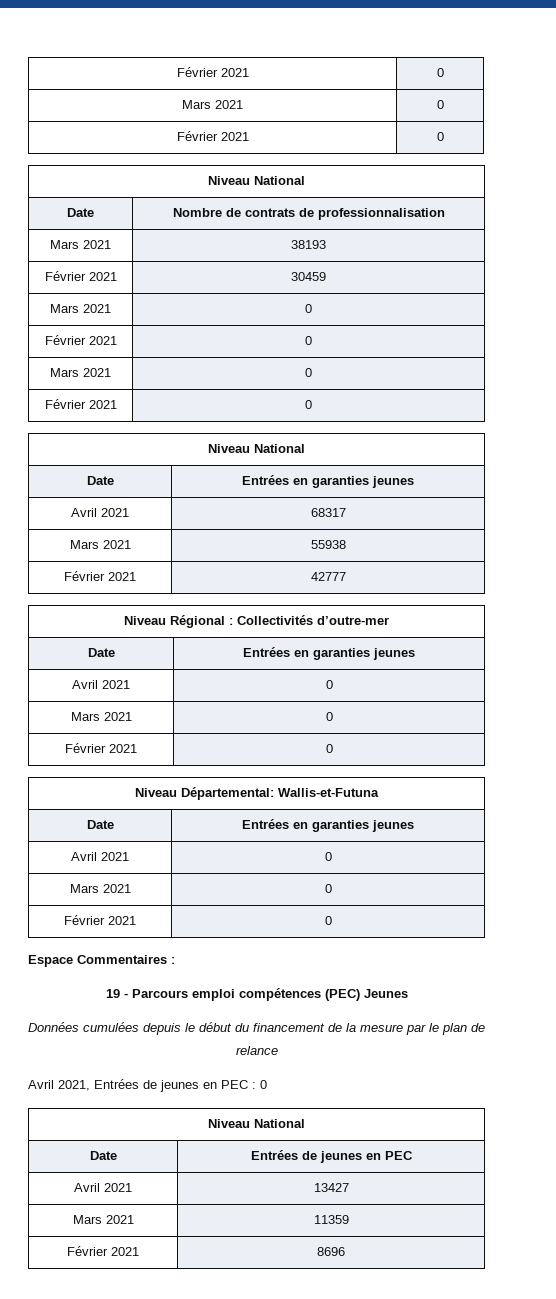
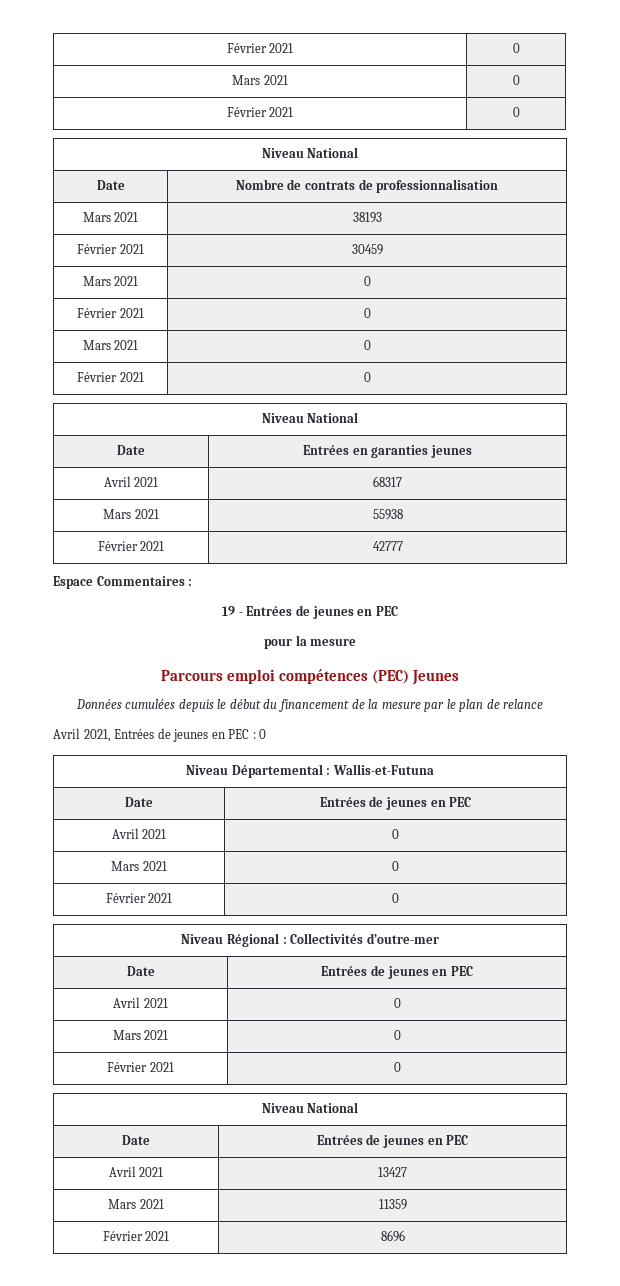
- Niveau Régional : Collectivités d’outre-mer
- Date | Entrées en garanties jeunes
- Avril 2021 | 0
- Mars 2021 | 0
- Février 2021 | 0
- Niveau Départemental: Wallis-et-Futuna
- Date | Entrées en garanties jeunes
- Avril 2021 | 0
- Mars 2021 | 0
- Février 2021 | 0
- 19 - Parcours emploi compétences (PEC) Jeunes
+ 19 - Entrées de jeunes en PEC
+ pour la mesure
+ Parcours emploi compétences (PEC) Jeunes
+ Niveau Départemental : Wallis-et-Futuna
+ Date | Entrées de jeunes en PEC
+ Avril 2021 | 0
+ Mars 2021 | 0
+ Février 2021 | 0
+ Niveau Régional : Collectivités d’outre-mer
+ Date | Entrées de jeunes en PEC
+ Avril 2021 | 0
+ Mars 2021 | 0
+ Février 2021 | 0

